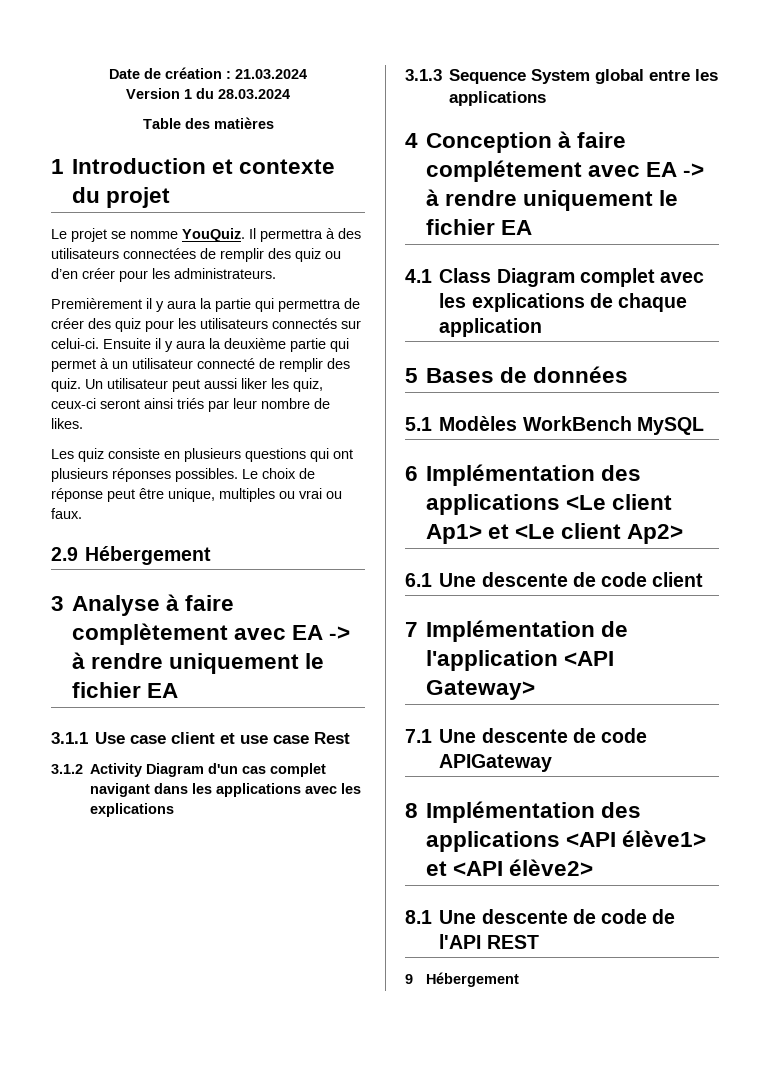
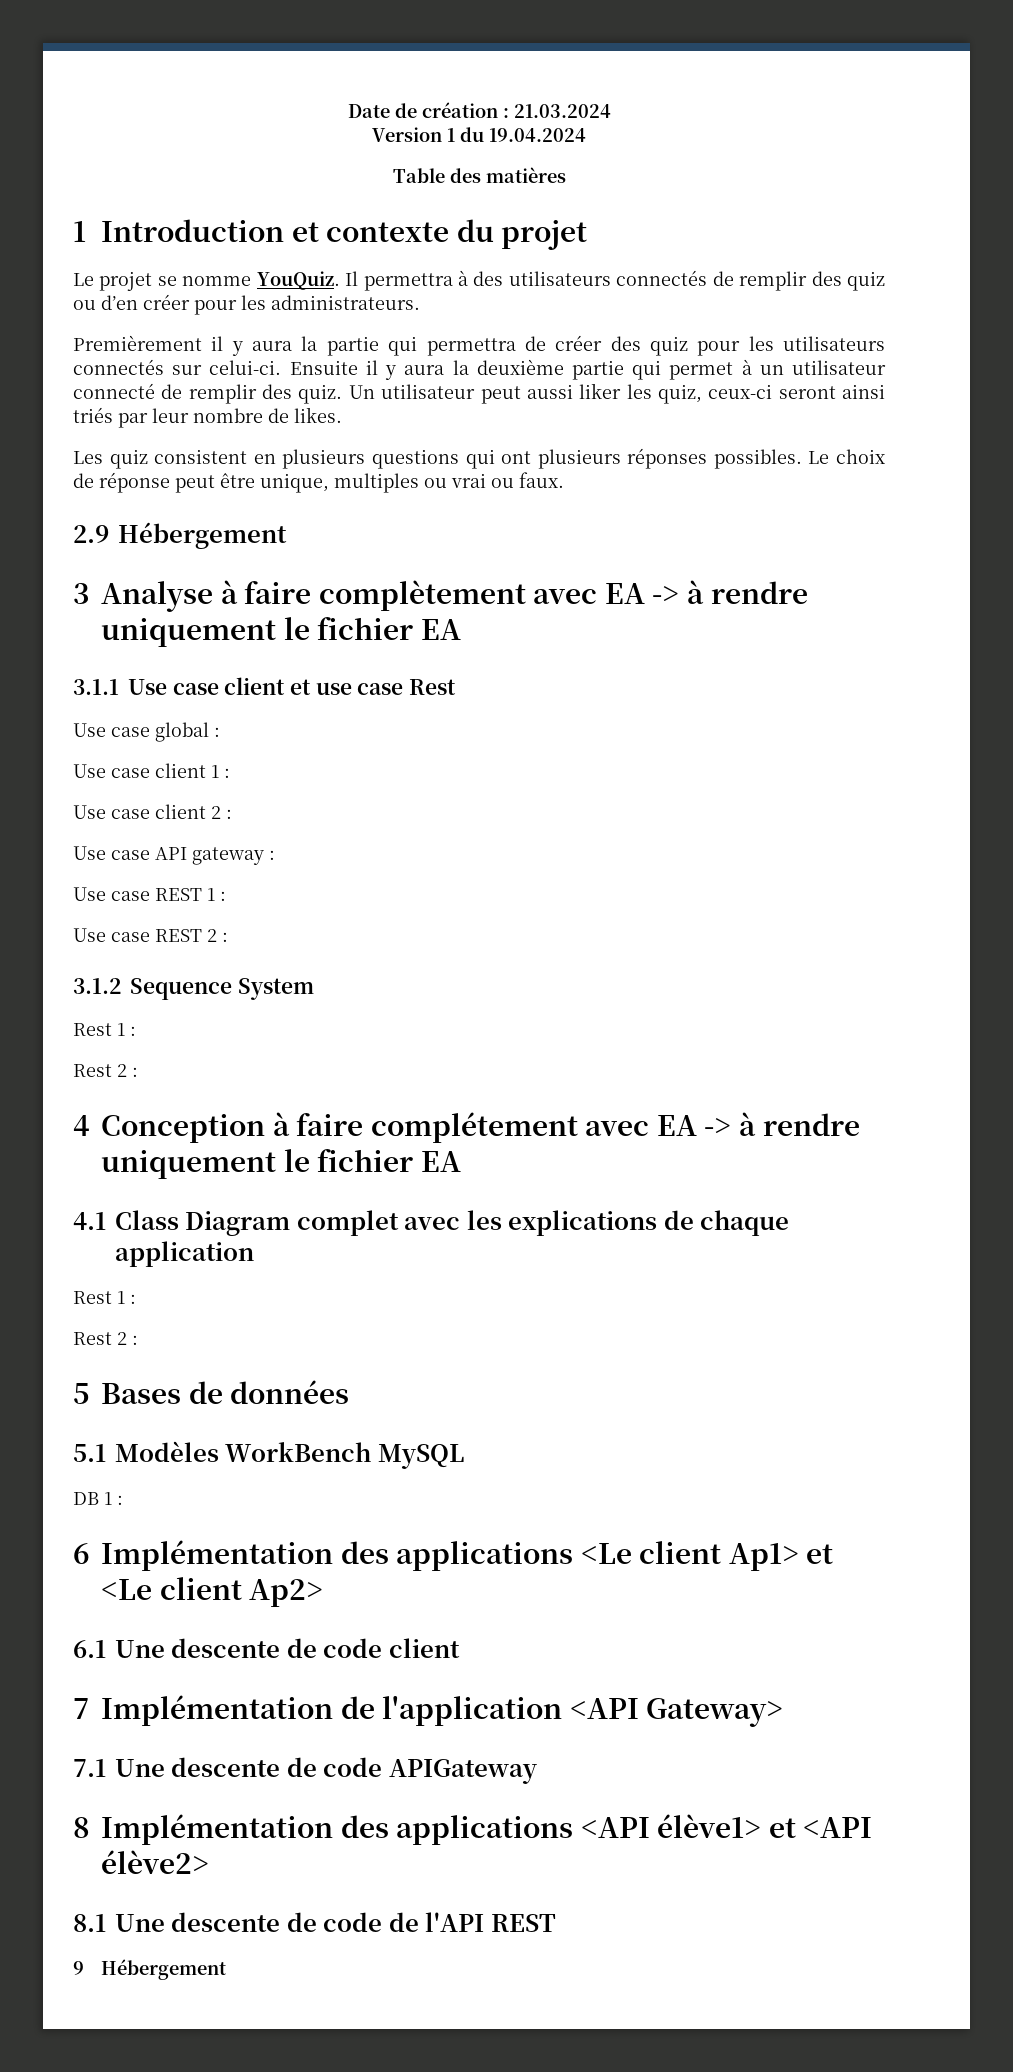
- Version 1 du 28.03.2024
+ Version 1 du 19.04.2024
- Il permettra à des utilisateurs connectées de remplir des quiz ou d’en créer pour les administrateurs.
+ Il permettra à des utilisateurs connectés de remplir des quiz ou d’en créer pour les administrateurs.
- Les quiz consiste en plusieurs questions qui ont plusieurs réponses possibles.
+ Les quiz consistent en plusieurs questions qui ont plusieurs réponses possibles.
- 3.1.2 Activity Diagram d'un cas complet navigant dans les applications avec les explications
- 3.1.3 Sequence System global entre les applications
+ Use case global :
+ Use case client 1 :
+ Use case client 2 :
+ Use case API gateway :
+ Use case REST 1 :
+ Use case REST 2 :
+ 3.1.2 Sequence System
+ Rest 1 :
+ Rest 2 :
  4.1 Class Diagram complet avec les explications de chaque application
+ Rest 1 :
+ Rest 2 :
+ DB 1 :

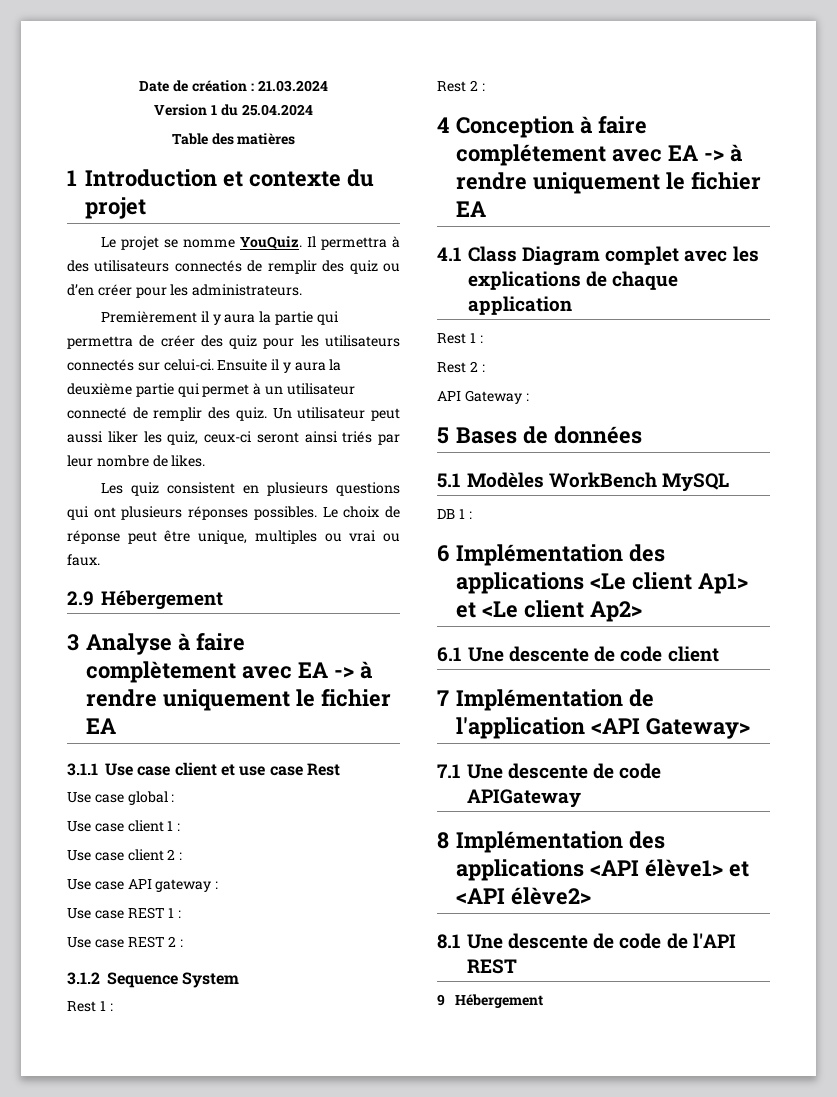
- Version 1 du 19.04.2024
+ Version 1 du 25.04.2024
+ API Gateway :

